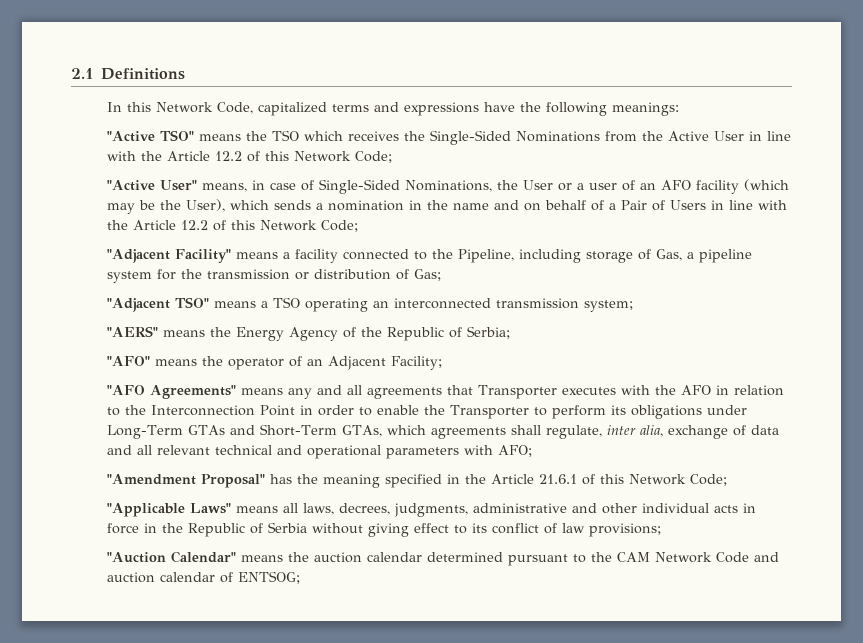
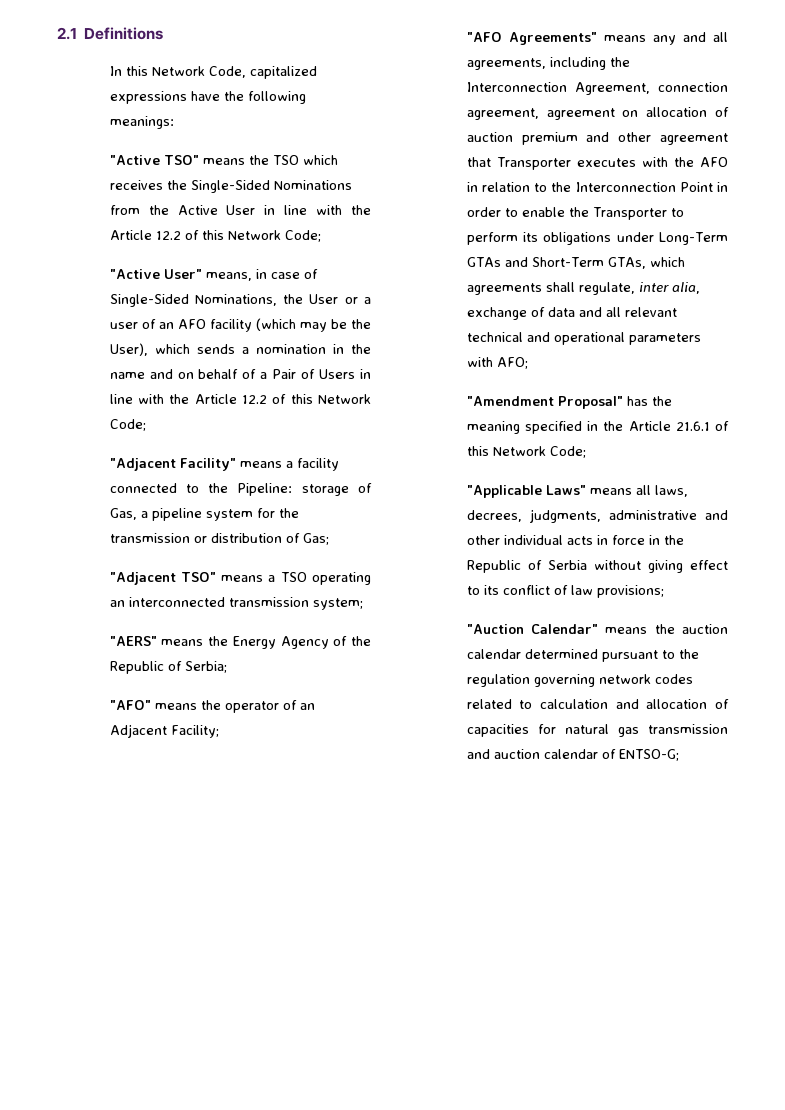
- In this Network Code, capitalized terms and expressions have the following meanings:
+ In this Network Code, capitalized expressions have the following meanings:
- "Adjacent Facility" means a facility connected to the Pipeline, including storage of Gas, a pipeline system for the transmission or distribution of Gas;
+ "Adjacent Facility" means a facility connected to the Pipeline: storage of Gas, a pipeline system for the transmission or distribution of Gas;
- "AFO Agreements" means any and all agreements that Transporter executes with the AFO in relation to the Interconnection Point in order to enable the Transporter to perform its obligations under Long-Term GTAs and Short-Term GTAs, which agreements shall regulate, inter alia, exchange of data and all relevant technical and operational parameters with AFO;
+ "AFO Agreements" means any and all agreements, including the Interconnection Agreement, connection agreement, agreement on allocation of auction premium and other agreement that Transporter executes with the AFO in relation to the Interconnection Point in order to enable the Transporter to perform its obligations under Long-Term GTAs and Short-Term GTAs, which agreements shall regulate, inter alia, exchange of data and all relevant technical and operational parameters with AFO;
- "Auction Calendar" means the auction calendar determined pursuant to the CAM Network Code and auction calendar of ENTSOG;
+ "Auction Calendar" means the auction calendar determined pursuant to the regulation governing network codes related to calculation and allocation of capacities for natural gas transmission and auction calendar of ENTSO-G;

